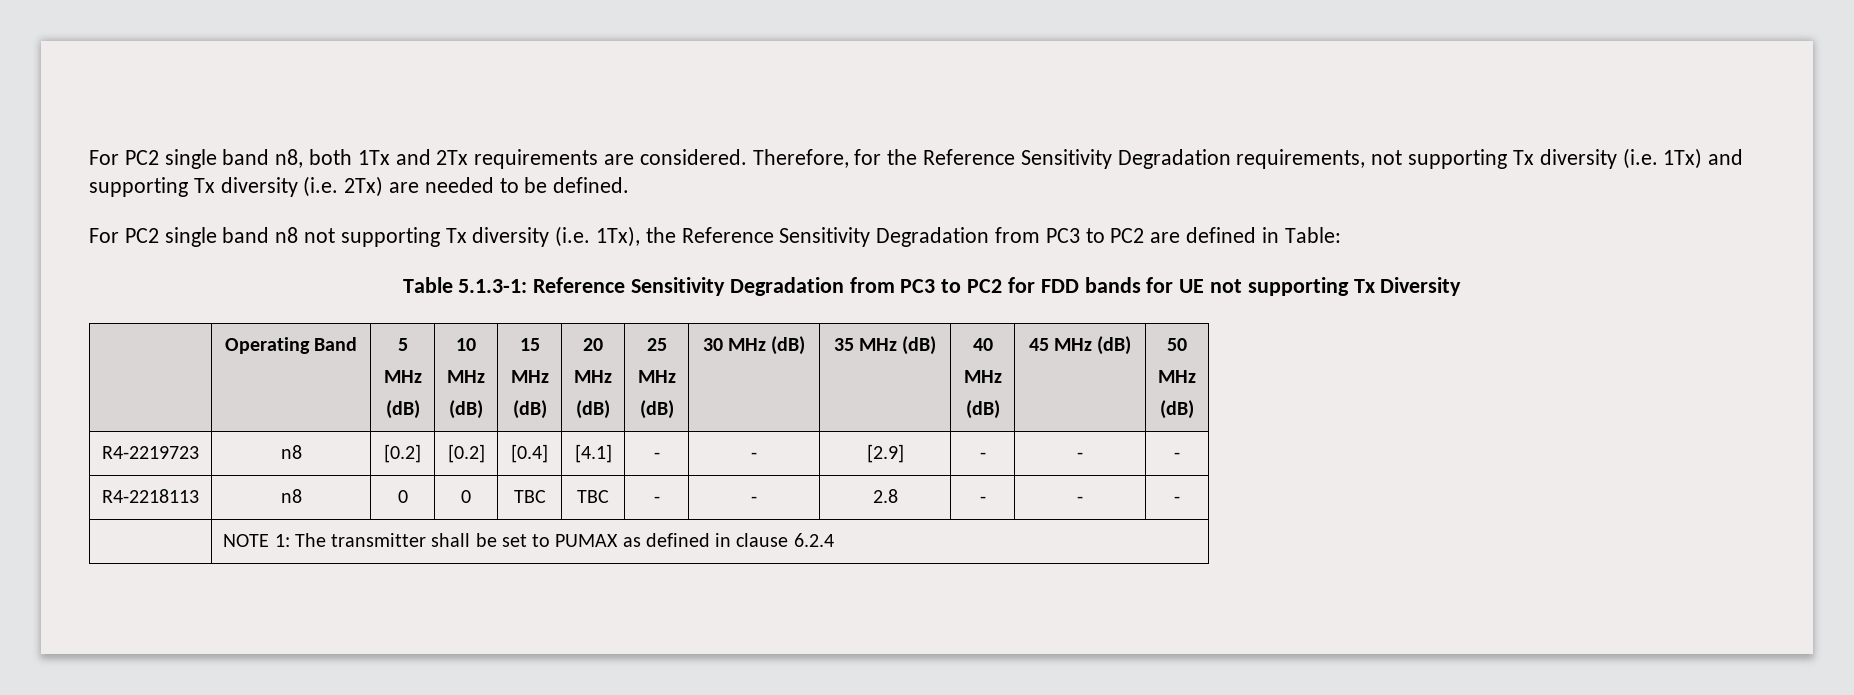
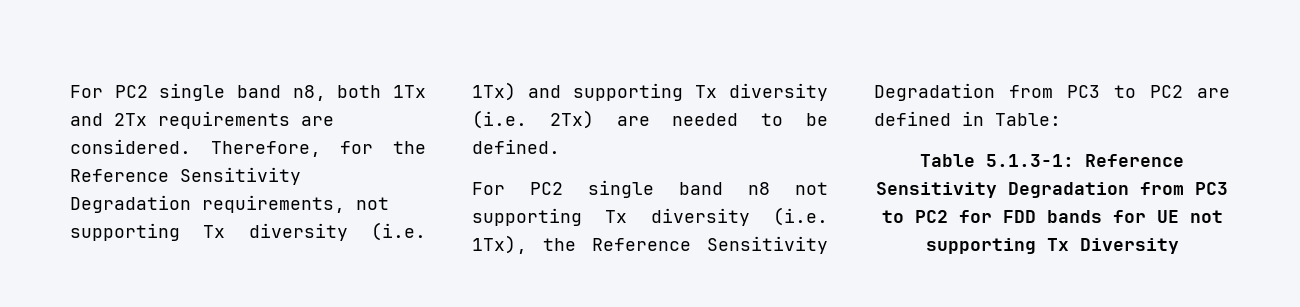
- | Operating Band | 5
- MHz
- (dB) | 10
- MHz
- (dB) | 15
- MHz
- (dB) | 20
- MHz
- (dB) | 25
- MHz
- (dB) | 30 MHz (dB) | 35 MHz (dB) | 40
- MHz
- (dB) | 45 MHz (dB) | 50
- MHz
- (dB)
- R4-2219723 | n8 | [0.2] | [0.2] | [0.4] | [4.1] | - | - | [2.9] | - | - | -
- R4-2218113 | n8 | 0 | 0 | TBC | TBC | - | - | 2.8 | - | - | -
- | NOTE 1: The transmitter shall be set to PUMAX as defined in clause 6.2.4

